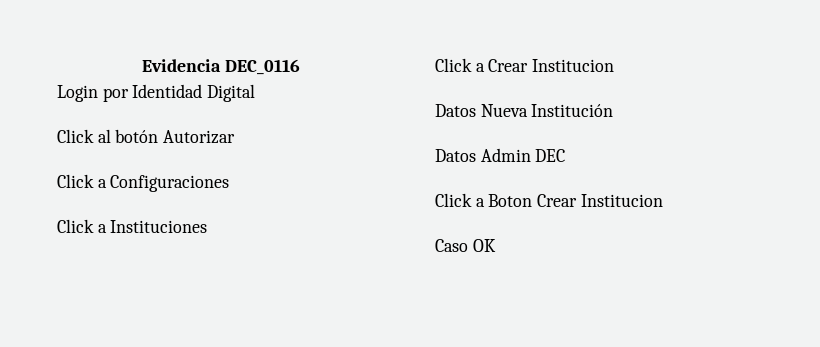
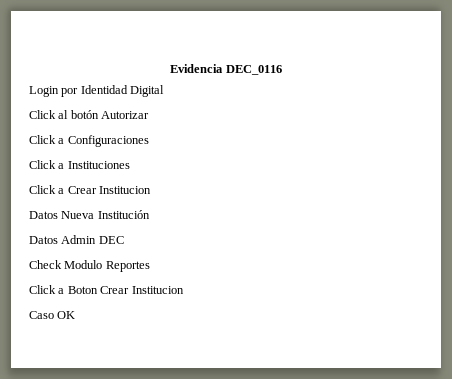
+ Check Modulo Reportes

